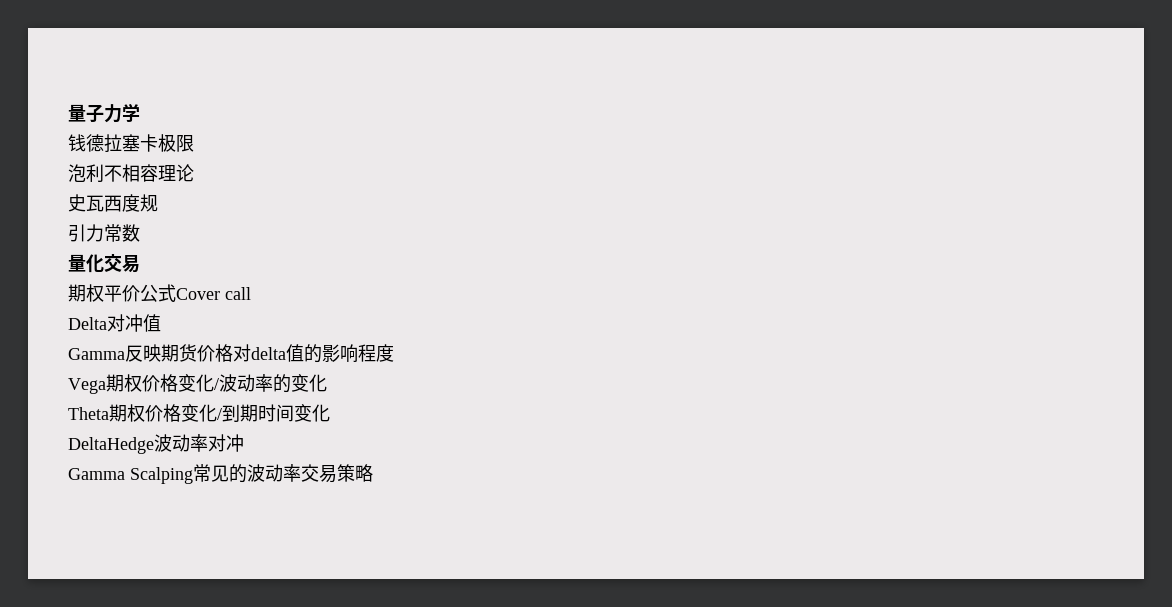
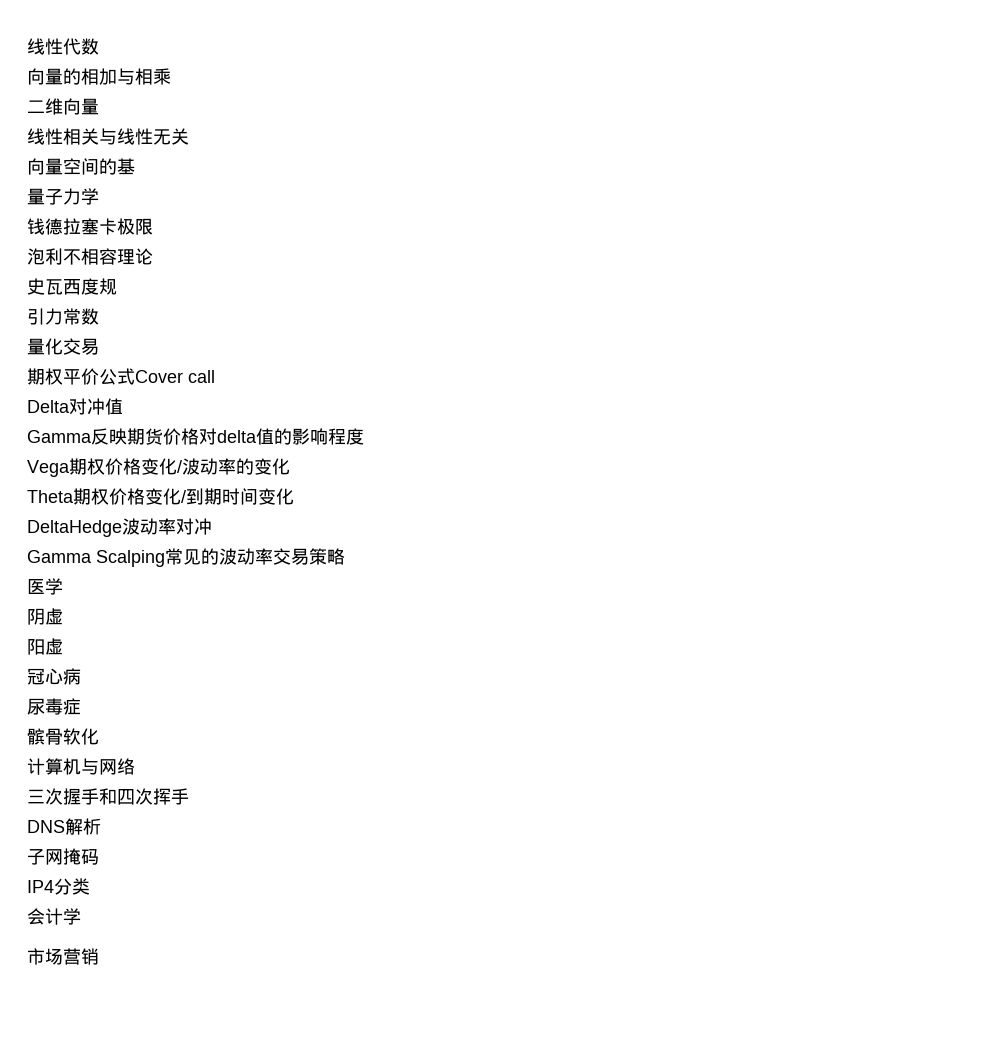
+ 线性代数
+ 向量的相加与相乘
+ 二维向量
+ 线性相关与线性无关
+ 向量空间的基
+ 医学
+ 阴虚
+ 阳虚
+ 冠心病
+ 尿毒症
+ 髌骨软化
+ 计算机与网络
+ 三次握手和四次挥手
+ DNS解析
+ 子网掩码
+ IP4分类
+ 会计学
+ 市场营销

